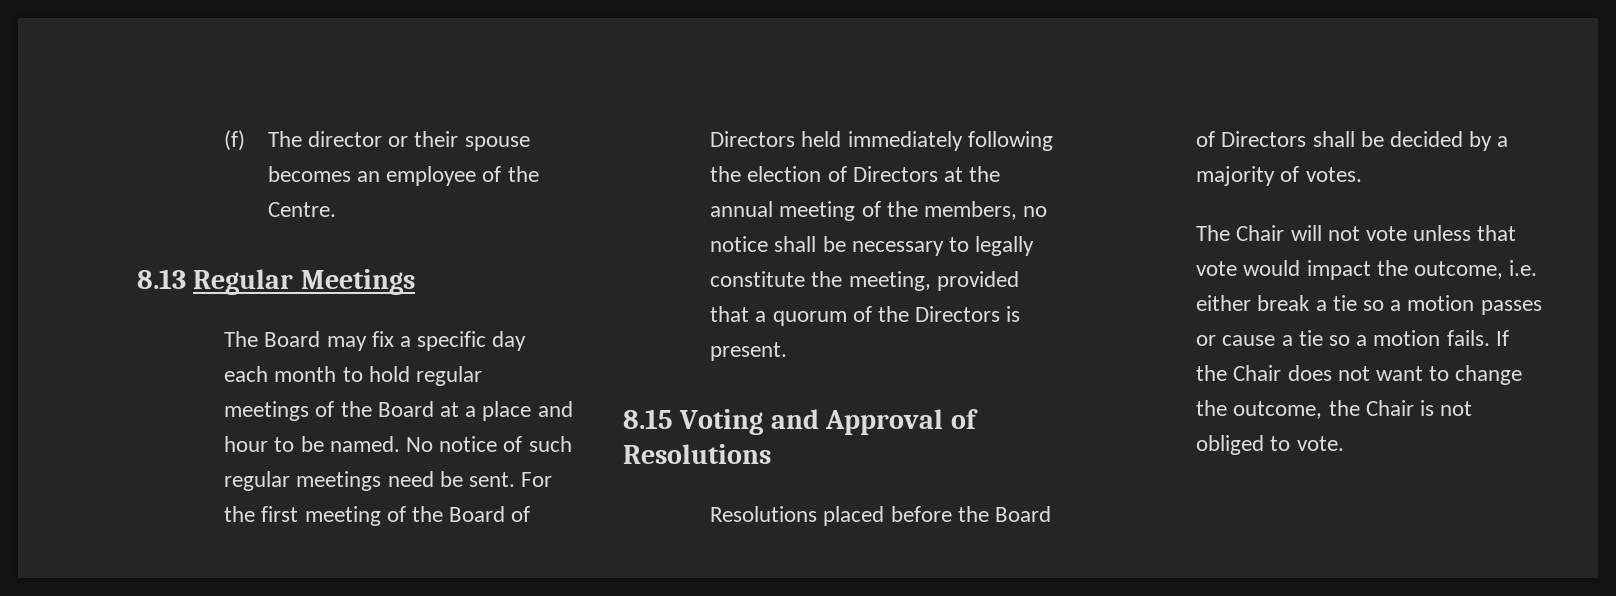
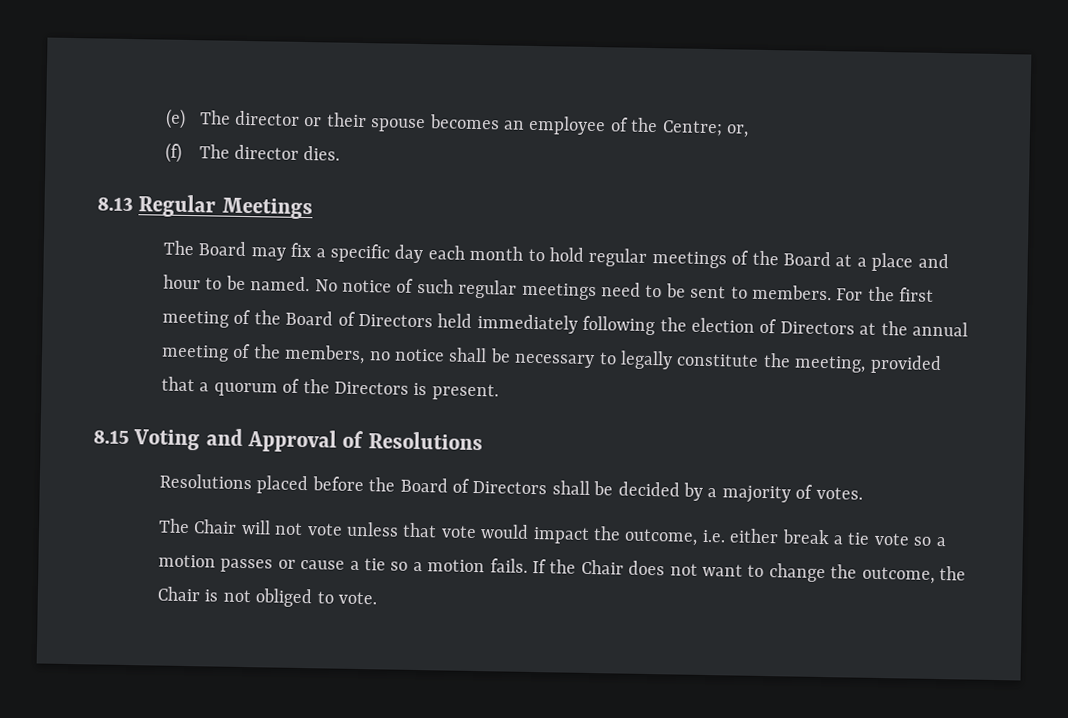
- (f) The director or their spouse becomes an employee of the Centre.
+ (e) The director or their spouse becomes an employee of the Centre; or,
+ (f) The director dies.
- No notice of such regular meetings need be sent.
+ No notice of such regular meetings need to be sent to members.
- The Chair will not vote unless that vote would impact the outcome, i.e. either break a tie so a motion passes or cause a tie so a motion fails.
+ The Chair will not vote unless that vote would impact the outcome, i.e. either break a tie vote so a motion passes or cause a tie so a motion fails.

